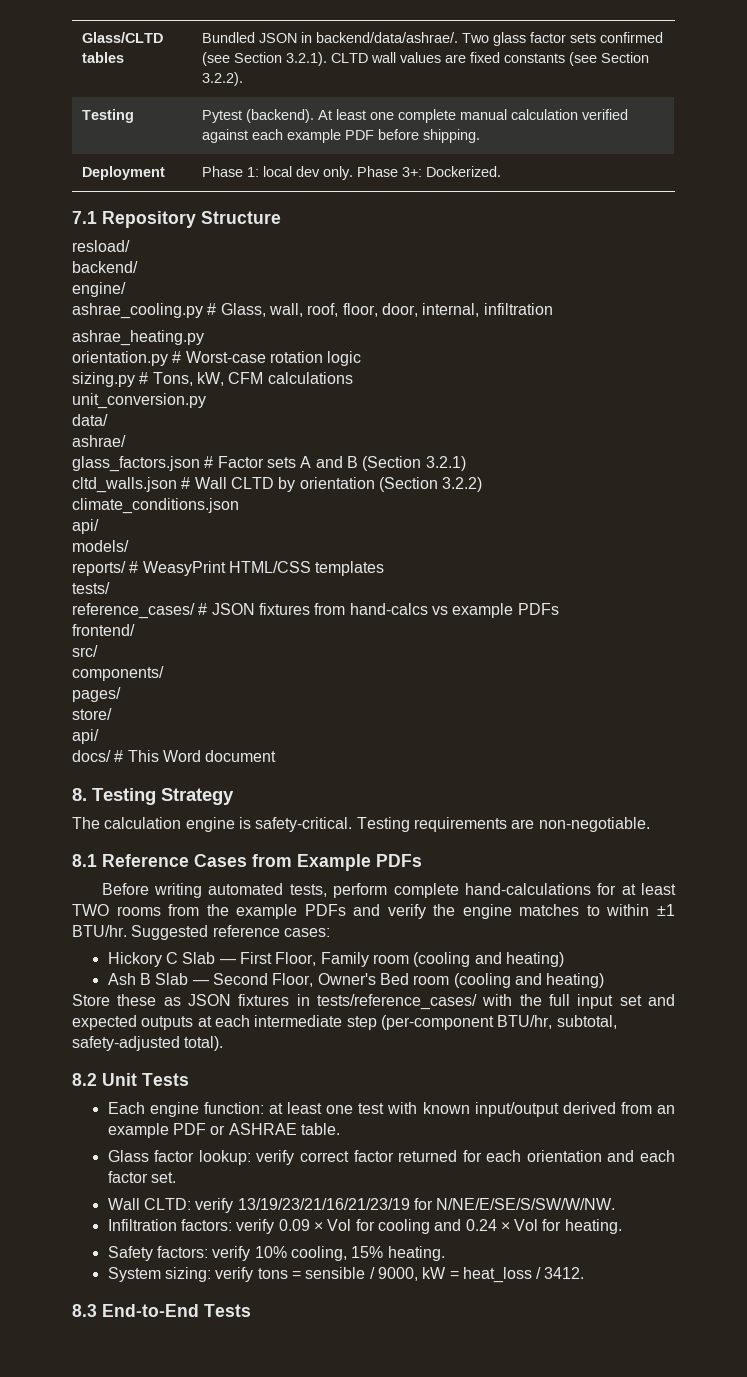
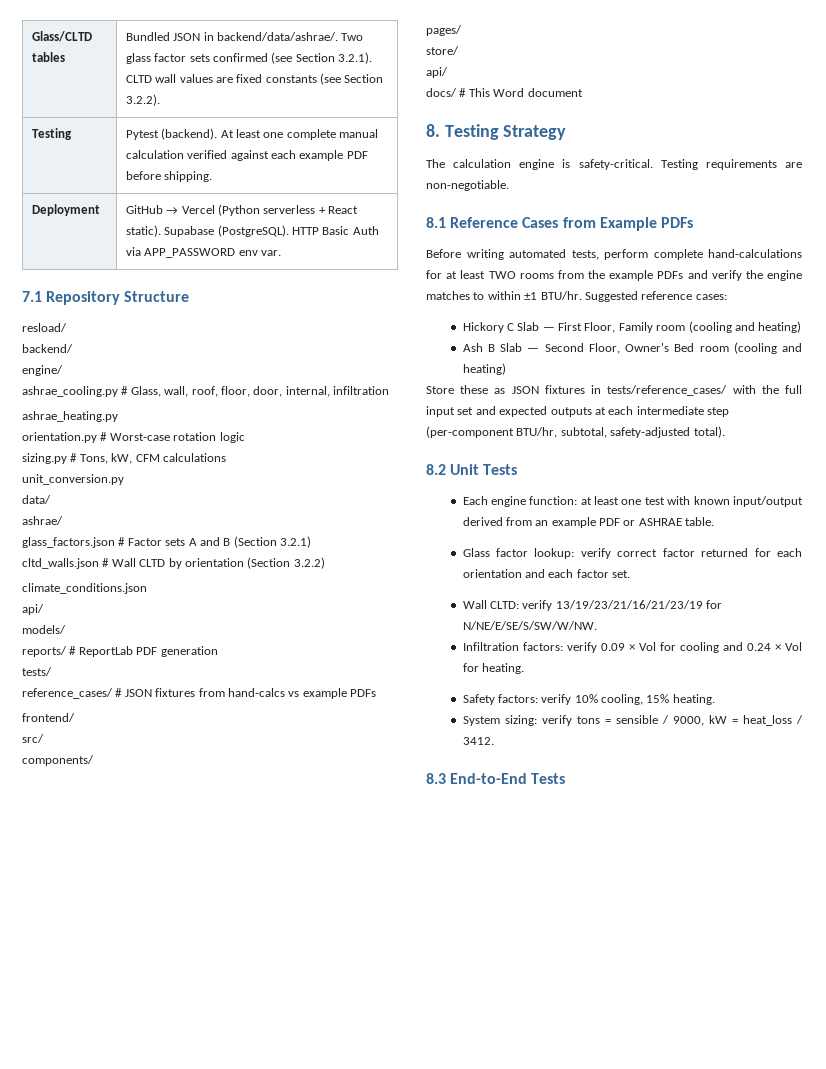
- Deployment | Phase 1: local dev only. Phase 3+: Dockerized.
+ Deployment | GitHub → Vercel (Python serverless + React static). Supabase (PostgreSQL). HTTP Basic Auth via APP_PASSWORD env var.
- reports/ # WeasyPrint HTML/CSS templates
+ reports/ # ReportLab PDF generation

